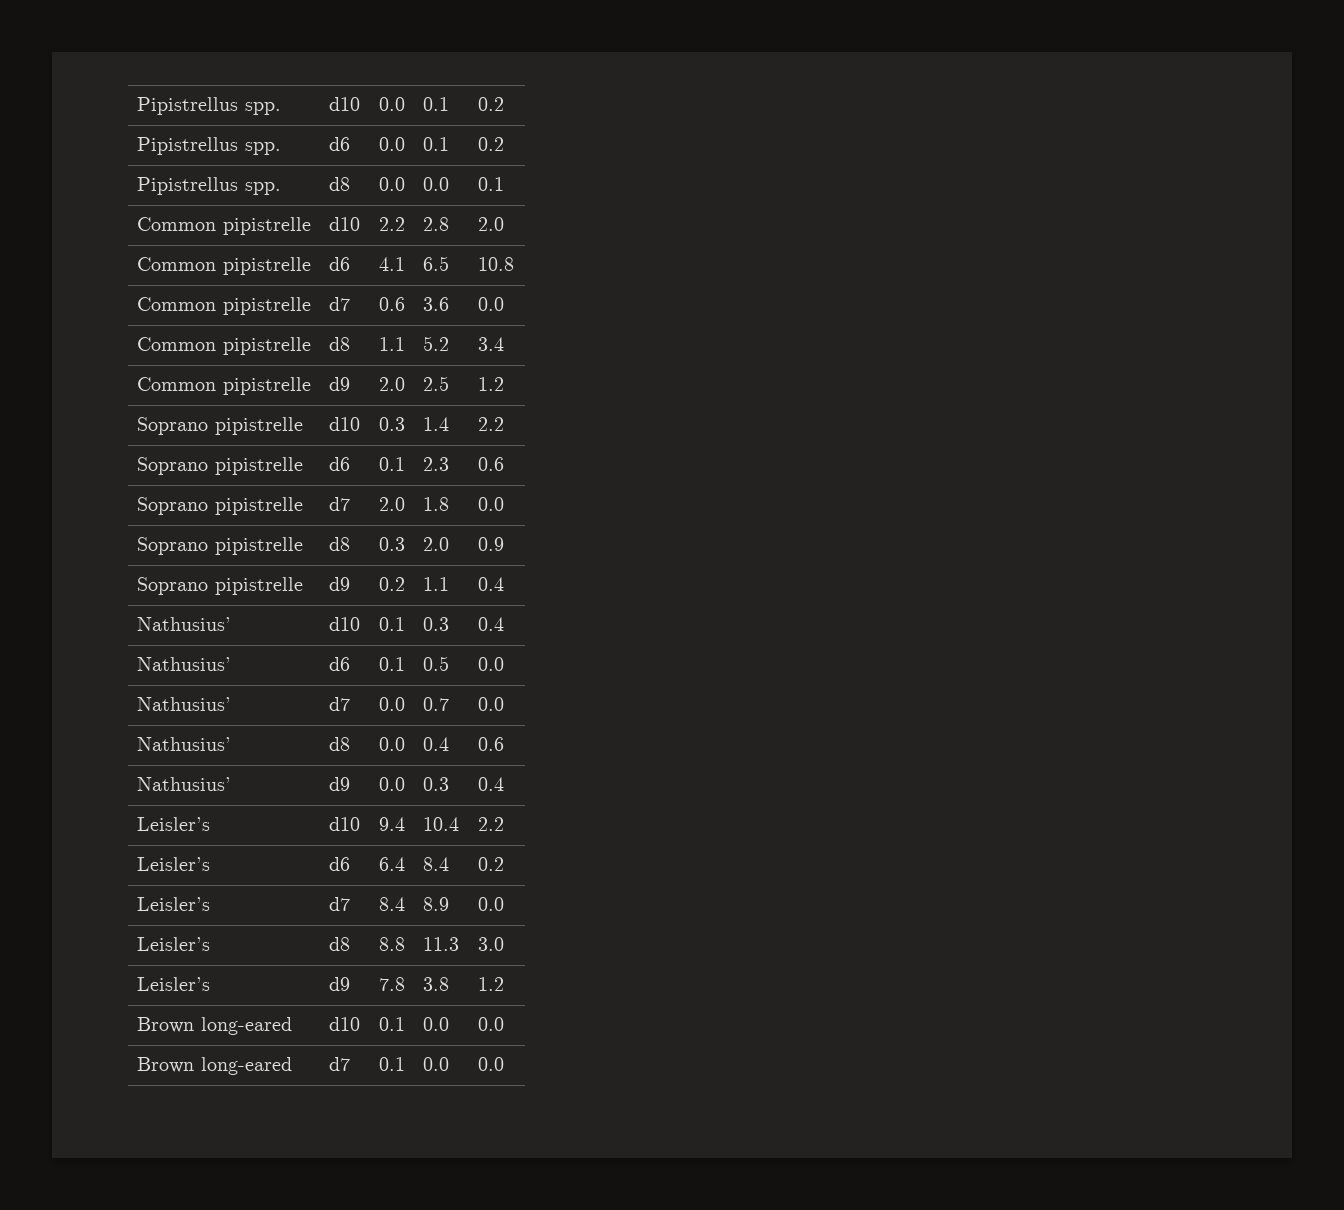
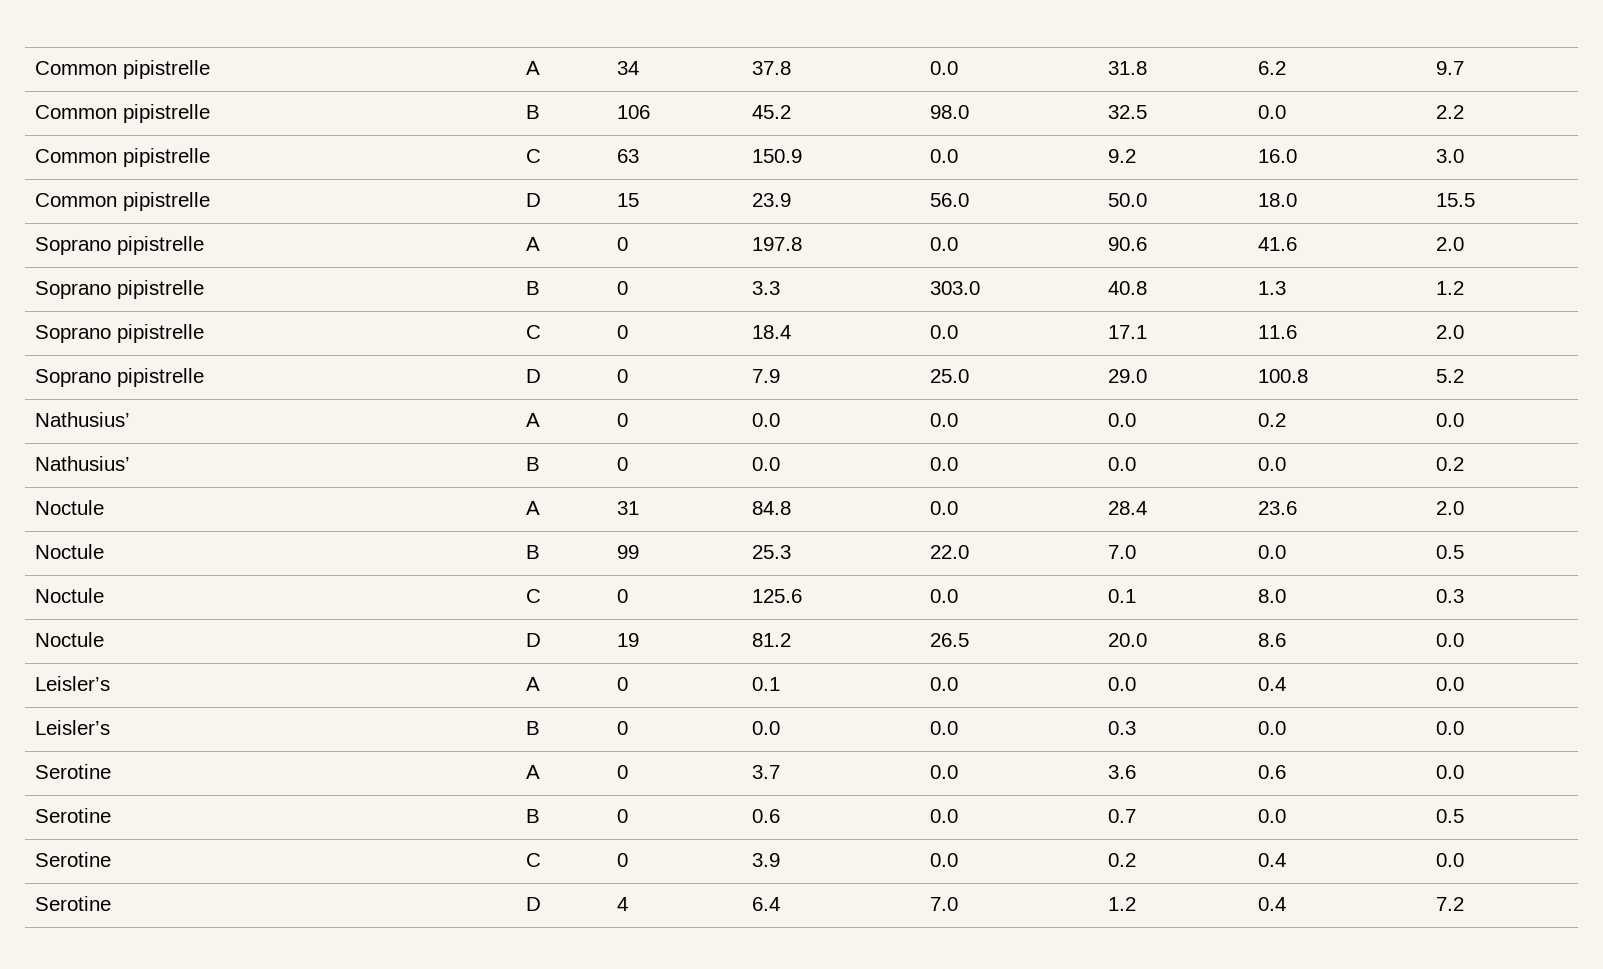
- Pipistrellus spp. | d10 | 0.0 | 0.1 | 0.2
- Pipistrellus spp. | d6 | 0.0 | 0.1 | 0.2
- Pipistrellus spp. | d8 | 0.0 | 0.0 | 0.1
- Common pipistrelle | d10 | 2.2 | 2.8 | 2.0
- Common pipistrelle | d6 | 4.1 | 6.5 | 10.8
- Common pipistrelle | d7 | 0.6 | 3.6 | 0.0
- Common pipistrelle | d8 | 1.1 | 5.2 | 3.4
- Common pipistrelle | d9 | 2.0 | 2.5 | 1.2
- Soprano pipistrelle | d10 | 0.3 | 1.4 | 2.2
- Soprano pipistrelle | d6 | 0.1 | 2.3 | 0.6
- Soprano pipistrelle | d7 | 2.0 | 1.8 | 0.0
- Soprano pipistrelle | d8 | 0.3 | 2.0 | 0.9
- Soprano pipistrelle | d9 | 0.2 | 1.1 | 0.4
- Nathusius’ | d10 | 0.1 | 0.3 | 0.4
- Nathusius’ | d6 | 0.1 | 0.5 | 0.0
- Nathusius’ | d7 | 0.0 | 0.7 | 0.0
- Nathusius’ | d8 | 0.0 | 0.4 | 0.6
- Nathusius’ | d9 | 0.0 | 0.3 | 0.4
- Leisler’s | d10 | 9.4 | 10.4 | 2.2
- Leisler’s | d6 | 6.4 | 8.4 | 0.2
- Leisler’s | d7 | 8.4 | 8.9 | 0.0
- Leisler’s | d8 | 8.8 | 11.3 | 3.0
- Leisler’s | d9 | 7.8 | 3.8 | 1.2
- Brown long-eared | d10 | 0.1 | 0.0 | 0.0
- Brown long-eared | d7 | 0.1 | 0.0 | 0.0
+ Common pipistrelle | A | 34 | 37.8 | 0.0 | 31.8 | 6.2 | 9.7
+ Common pipistrelle | B | 106 | 45.2 | 98.0 | 32.5 | 0.0 | 2.2
+ Common pipistrelle | C | 63 | 150.9 | 0.0 | 9.2 | 16.0 | 3.0
+ Common pipistrelle | D | 15 | 23.9 | 56.0 | 50.0 | 18.0 | 15.5
+ Soprano pipistrelle | A | 0 | 197.8 | 0.0 | 90.6 | 41.6 | 2.0
+ Soprano pipistrelle | B | 0 | 3.3 | 303.0 | 40.8 | 1.3 | 1.2
+ Soprano pipistrelle | C | 0 | 18.4 | 0.0 | 17.1 | 11.6 | 2.0
+ Soprano pipistrelle | D | 0 | 7.9 | 25.0 | 29.0 | 100.8 | 5.2
+ Nathusius’ | A | 0 | 0.0 | 0.0 | 0.0 | 0.2 | 0.0
+ Nathusius’ | B | 0 | 0.0 | 0.0 | 0.0 | 0.0 | 0.2
+ Noctule | A | 31 | 84.8 | 0.0 | 28.4 | 23.6 | 2.0
+ Noctule | B | 99 | 25.3 | 22.0 | 7.0 | 0.0 | 0.5
+ Noctule | C | 0 | 125.6 | 0.0 | 0.1 | 8.0 | 0.3
+ Noctule | D | 19 | 81.2 | 26.5 | 20.0 | 8.6 | 0.0
+ Leisler’s | A | 0 | 0.1 | 0.0 | 0.0 | 0.4 | 0.0
+ Leisler’s | B | 0 | 0.0 | 0.0 | 0.3 | 0.0 | 0.0
+ Serotine | A | 0 | 3.7 | 0.0 | 3.6 | 0.6 | 0.0
+ Serotine | B | 0 | 0.6 | 0.0 | 0.7 | 0.0 | 0.5
+ Serotine | C | 0 | 3.9 | 0.0 | 0.2 | 0.4 | 0.0
+ Serotine | D | 4 | 6.4 | 7.0 | 1.2 | 0.4 | 7.2

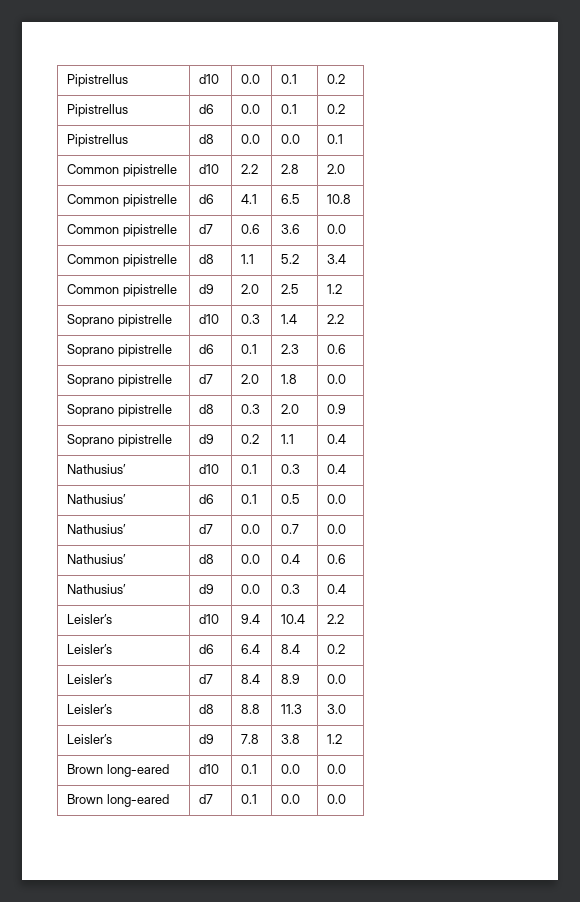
- Common pipistrelle | A | 34 | 37.8 | 0.0 | 31.8 | 6.2 | 9.7
- Common pipistrelle | B | 106 | 45.2 | 98.0 | 32.5 | 0.0 | 2.2
- Common pipistrelle | C | 63 | 150.9 | 0.0 | 9.2 | 16.0 | 3.0
- Common pipistrelle | D | 15 | 23.9 | 56.0 | 50.0 | 18.0 | 15.5
- Soprano pipistrelle | A | 0 | 197.8 | 0.0 | 90.6 | 41.6 | 2.0
- Soprano pipistrelle | B | 0 | 3.3 | 303.0 | 40.8 | 1.3 | 1.2
- Soprano pipistrelle | C | 0 | 18.4 | 0.0 | 17.1 | 11.6 | 2.0
- Soprano pipistrelle | D | 0 | 7.9 | 25.0 | 29.0 | 100.8 | 5.2
- Nathusius’ | A | 0 | 0.0 | 0.0 | 0.0 | 0.2 | 0.0
- Nathusius’ | B | 0 | 0.0 | 0.0 | 0.0 | 0.0 | 0.2
- Noctule | A | 31 | 84.8 | 0.0 | 28.4 | 23.6 | 2.0
- Noctule | B | 99 | 25.3 | 22.0 | 7.0 | 0.0 | 0.5
- Noctule | C | 0 | 125.6 | 0.0 | 0.1 | 8.0 | 0.3
- Noctule | D | 19 | 81.2 | 26.5 | 20.0 | 8.6 | 0.0
- Leisler’s | A | 0 | 0.1 | 0.0 | 0.0 | 0.4 | 0.0
- Leisler’s | B | 0 | 0.0 | 0.0 | 0.3 | 0.0 | 0.0
- Serotine | A | 0 | 3.7 | 0.0 | 3.6 | 0.6 | 0.0
- Serotine | B | 0 | 0.6 | 0.0 | 0.7 | 0.0 | 0.5
- Serotine | C | 0 | 3.9 | 0.0 | 0.2 | 0.4 | 0.0
- Serotine | D | 4 | 6.4 | 7.0 | 1.2 | 0.4 | 7.2
+ Pipistrellus | d10 | 0.0 | 0.1 | 0.2
+ Pipistrellus | d6 | 0.0 | 0.1 | 0.2
+ Pipistrellus | d8 | 0.0 | 0.0 | 0.1
+ Common pipistrelle | d10 | 2.2 | 2.8 | 2.0
+ Common pipistrelle | d6 | 4.1 | 6.5 | 10.8
+ Common pipistrelle | d7 | 0.6 | 3.6 | 0.0
+ Common pipistrelle | d8 | 1.1 | 5.2 | 3.4
+ Common pipistrelle | d9 | 2.0 | 2.5 | 1.2
+ Soprano pipistrelle | d10 | 0.3 | 1.4 | 2.2
+ Soprano pipistrelle | d6 | 0.1 | 2.3 | 0.6
+ Soprano pipistrelle | d7 | 2.0 | 1.8 | 0.0
+ Soprano pipistrelle | d8 | 0.3 | 2.0 | 0.9
+ Soprano pipistrelle | d9 | 0.2 | 1.1 | 0.4
+ Nathusius’ | d10 | 0.1 | 0.3 | 0.4
+ Nathusius’ | d6 | 0.1 | 0.5 | 0.0
+ Nathusius’ | d7 | 0.0 | 0.7 | 0.0
+ Nathusius’ | d8 | 0.0 | 0.4 | 0.6
+ Nathusius’ | d9 | 0.0 | 0.3 | 0.4
+ Leisler’s | d10 | 9.4 | 10.4 | 2.2
+ Leisler’s | d6 | 6.4 | 8.4 | 0.2
+ Leisler’s | d7 | 8.4 | 8.9 | 0.0
+ Leisler’s | d8 | 8.8 | 11.3 | 3.0
+ Leisler’s | d9 | 7.8 | 3.8 | 1.2
+ Brown long-eared | d10 | 0.1 | 0.0 | 0.0
+ Brown long-eared | d7 | 0.1 | 0.0 | 0.0

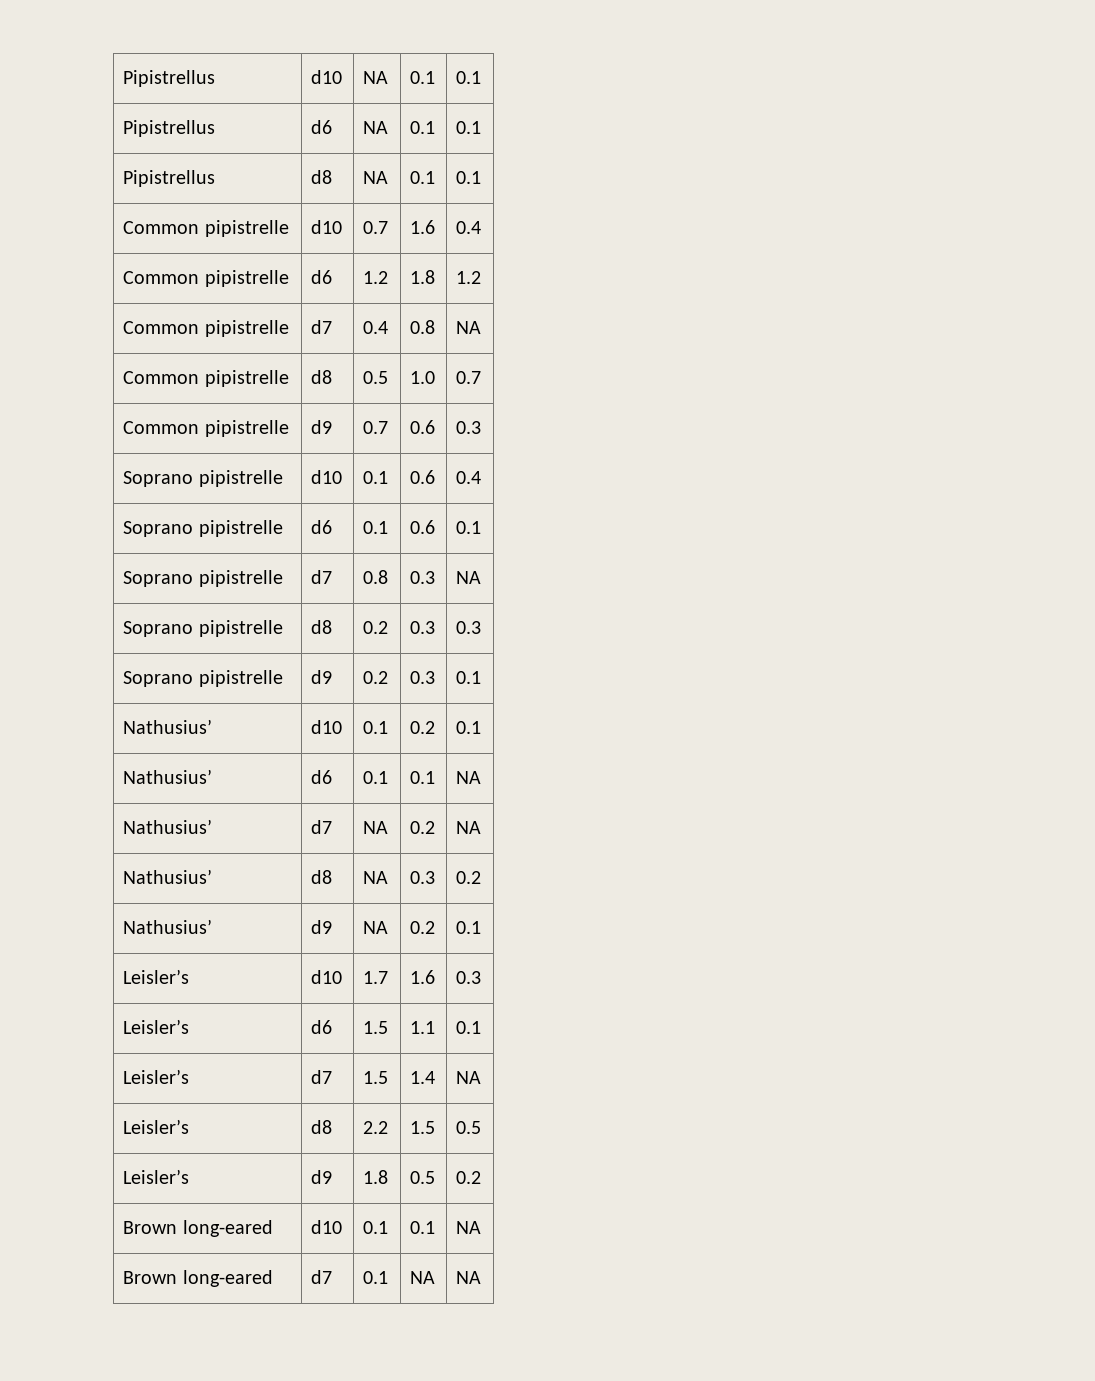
- Pipistrellus | d10 | 0.0 | 0.1 | 0.2
+ Pipistrellus | d10 | NA | 0.1 | 0.1
- Pipistrellus | d6 | 0.0 | 0.1 | 0.2
+ Pipistrellus | d6 | NA | 0.1 | 0.1
- Pipistrellus | d8 | 0.0 | 0.0 | 0.1
+ Pipistrellus | d8 | NA | 0.1 | 0.1
- Common pipistrelle | d10 | 2.2 | 2.8 | 2.0
+ Common pipistrelle | d10 | 0.7 | 1.6 | 0.4
- Common pipistrelle | d6 | 4.1 | 6.5 | 10.8
+ Common pipistrelle | d6 | 1.2 | 1.8 | 1.2
- Common pipistrelle | d7 | 0.6 | 3.6 | 0.0
+ Common pipistrelle | d7 | 0.4 | 0.8 | NA
- Common pipistrelle | d8 | 1.1 | 5.2 | 3.4
+ Common pipistrelle | d8 | 0.5 | 1.0 | 0.7
- Common pipistrelle | d9 | 2.0 | 2.5 | 1.2
+ Common pipistrelle | d9 | 0.7 | 0.6 | 0.3
- Soprano pipistrelle | d10 | 0.3 | 1.4 | 2.2
+ Soprano pipistrelle | d10 | 0.1 | 0.6 | 0.4
- Soprano pipistrelle | d6 | 0.1 | 2.3 | 0.6
+ Soprano pipistrelle | d6 | 0.1 | 0.6 | 0.1
- Soprano pipistrelle | d7 | 2.0 | 1.8 | 0.0
+ Soprano pipistrelle | d7 | 0.8 | 0.3 | NA
- Soprano pipistrelle | d8 | 0.3 | 2.0 | 0.9
+ Soprano pipistrelle | d8 | 0.2 | 0.3 | 0.3
- Soprano pipistrelle | d9 | 0.2 | 1.1 | 0.4
+ Soprano pipistrelle | d9 | 0.2 | 0.3 | 0.1
- Nathusius’ | d10 | 0.1 | 0.3 | 0.4
+ Nathusius’ | d10 | 0.1 | 0.2 | 0.1
- Nathusius’ | d6 | 0.1 | 0.5 | 0.0
+ Nathusius’ | d6 | 0.1 | 0.1 | NA
- Nathusius’ | d7 | 0.0 | 0.7 | 0.0
+ Nathusius’ | d7 | NA | 0.2 | NA
- Nathusius’ | d8 | 0.0 | 0.4 | 0.6
+ Nathusius’ | d8 | NA | 0.3 | 0.2
- Nathusius’ | d9 | 0.0 | 0.3 | 0.4
+ Nathusius’ | d9 | NA | 0.2 | 0.1
- Leisler’s | d10 | 9.4 | 10.4 | 2.2
+ Leisler’s | d10 | 1.7 | 1.6 | 0.3
- Leisler’s | d6 | 6.4 | 8.4 | 0.2
+ Leisler’s | d6 | 1.5 | 1.1 | 0.1
- Leisler’s | d7 | 8.4 | 8.9 | 0.0
+ Leisler’s | d7 | 1.5 | 1.4 | NA
- Leisler’s | d8 | 8.8 | 11.3 | 3.0
+ Leisler’s | d8 | 2.2 | 1.5 | 0.5
- Leisler’s | d9 | 7.8 | 3.8 | 1.2
+ Leisler’s | d9 | 1.8 | 0.5 | 0.2
- Brown long-eared | d10 | 0.1 | 0.0 | 0.0
+ Brown long-eared | d10 | 0.1 | 0.1 | NA
- Brown long-eared | d7 | 0.1 | 0.0 | 0.0
+ Brown long-eared | d7 | 0.1 | NA | NA

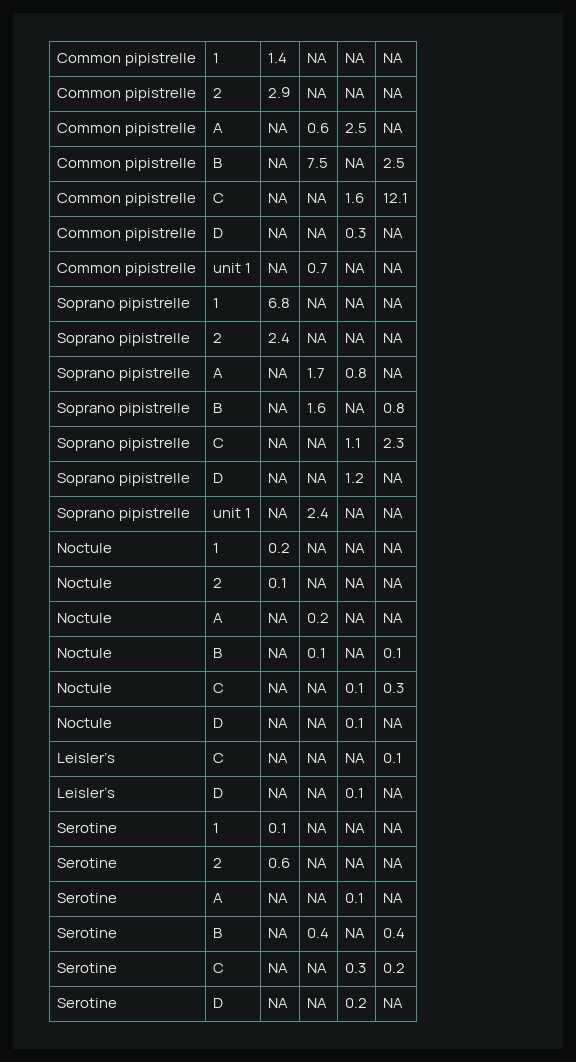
- Pipistrellus | d10 | NA | 0.1 | 0.1
- Pipistrellus | d6 | NA | 0.1 | 0.1
- Pipistrellus | d8 | NA | 0.1 | 0.1
- Common pipistrelle | d10 | 0.7 | 1.6 | 0.4
- Common pipistrelle | d6 | 1.2 | 1.8 | 1.2
- Common pipistrelle | d7 | 0.4 | 0.8 | NA
- Common pipistrelle | d8 | 0.5 | 1.0 | 0.7
- Common pipistrelle | d9 | 0.7 | 0.6 | 0.3
- Soprano pipistrelle | d10 | 0.1 | 0.6 | 0.4
- Soprano pipistrelle | d6 | 0.1 | 0.6 | 0.1
- Soprano pipistrelle | d7 | 0.8 | 0.3 | NA
- Soprano pipistrelle | d8 | 0.2 | 0.3 | 0.3
- Soprano pipistrelle | d9 | 0.2 | 0.3 | 0.1
- Nathusius’ | d10 | 0.1 | 0.2 | 0.1
- Nathusius’ | d6 | 0.1 | 0.1 | NA
- Nathusius’ | d7 | NA | 0.2 | NA
- Nathusius’ | d8 | NA | 0.3 | 0.2
+ Common pipistrelle | 1 | 1.4 | NA | NA | NA
+ Common pipistrelle | 2 | 2.9 | NA | NA | NA
+ Common pipistrelle | A | NA | 0.6 | 2.5 | NA
+ Common pipistrelle | B | NA | 7.5 | NA | 2.5
+ Common pipistrelle | C | NA | NA | 1.6 | 12.1
+ Common pipistrelle | D | NA | NA | 0.3 | NA
+ Common pipistrelle | unit 1 | NA | 0.7 | NA | NA
+ Soprano pipistrelle | 1 | 6.8 | NA | NA | NA
+ Soprano pipistrelle | 2 | 2.4 | NA | NA | NA
+ Soprano pipistrelle | A | NA | 1.7 | 0.8 | NA
+ Soprano pipistrelle | B | NA | 1.6 | NA | 0.8
+ Soprano pipistrelle | C | NA | NA | 1.1 | 2.3
+ Soprano pipistrelle | D | NA | NA | 1.2 | NA
+ Soprano pipistrelle | unit 1 | NA | 2.4 | NA | NA
+ Noctule | 1 | 0.2 | NA | NA | NA
+ Noctule | 2 | 0.1 | NA | NA | NA
+ Noctule | A | NA | 0.2 | NA | NA
+ Noctule | B | NA | 0.1 | NA | 0.1
+ Noctule | C | NA | NA | 0.1 | 0.3
+ Noctule | D | NA | NA | 0.1 | NA
+ Leisler’s | C | NA | NA | NA | 0.1
+ Leisler’s | D | NA | NA | 0.1 | NA
+ Serotine | 1 | 0.1 | NA | NA | NA
+ Serotine | 2 | 0.6 | NA | NA | NA
+ Serotine | A | NA | NA | 0.1 | NA
+ Serotine | B | NA | 0.4 | NA | 0.4
+ Serotine | C | NA | NA | 0.3 | 0.2
- Nathusius’ | d9 | NA | 0.2 | 0.1
- Leisler’s | d10 | 1.7 | 1.6 | 0.3
- Leisler’s | d6 | 1.5 | 1.1 | 0.1
- Leisler’s | d7 | 1.5 | 1.4 | NA
- Leisler’s | d8 | 2.2 | 1.5 | 0.5
- Leisler’s | d9 | 1.8 | 0.5 | 0.2
- Brown long-eared | d10 | 0.1 | 0.1 | NA
- Brown long-eared | d7 | 0.1 | NA | NA
+ Serotine | D | NA | NA | 0.2 | NA

